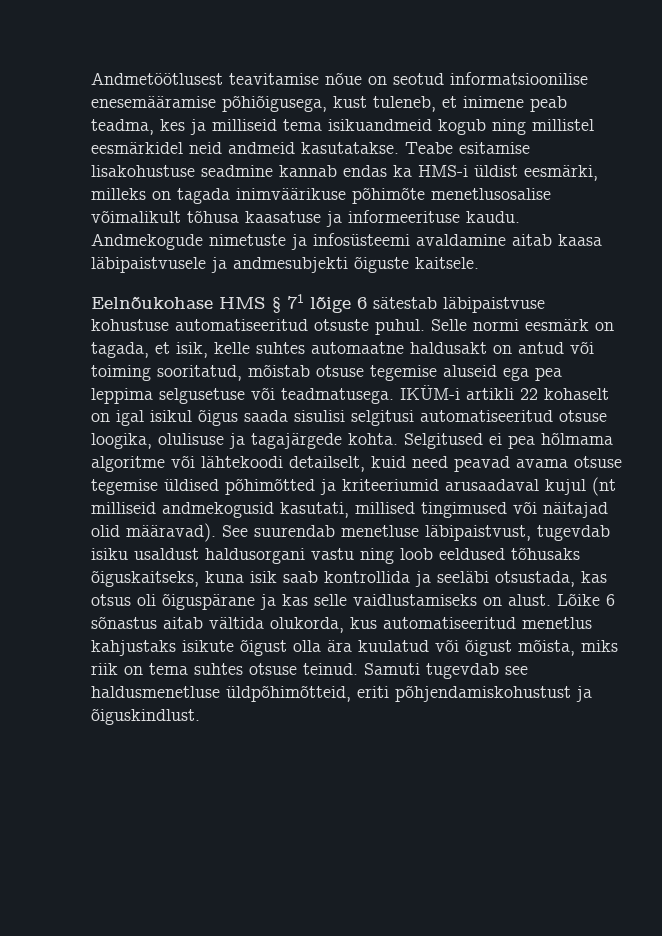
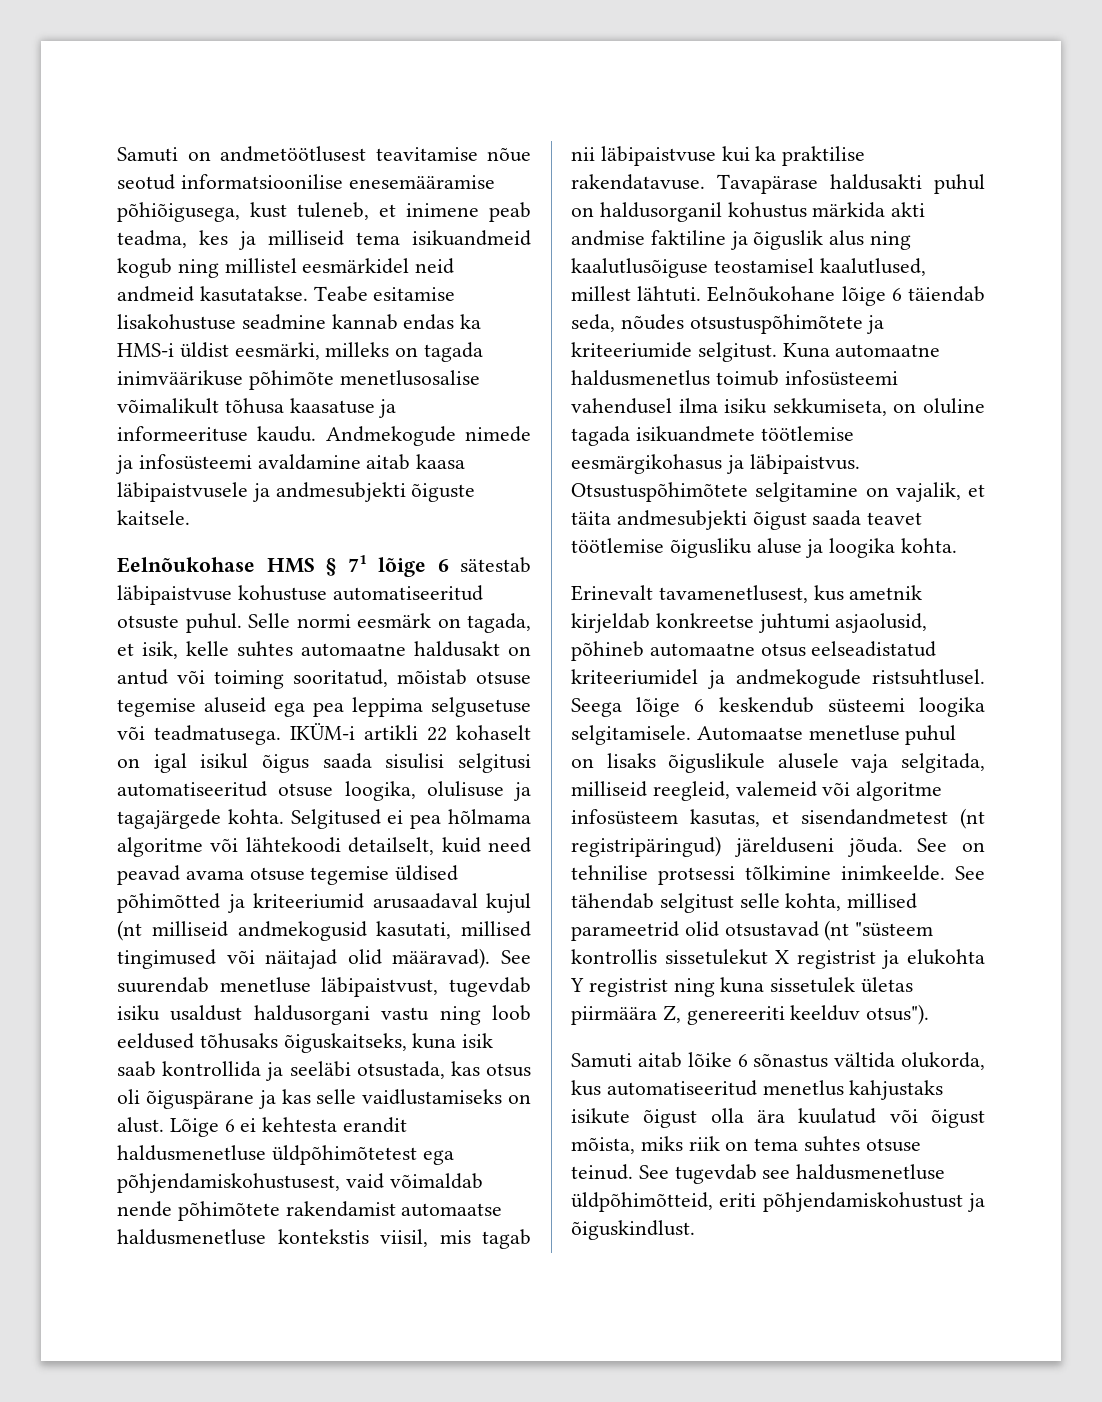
- Andmetöötlusest teavitamise nõue on seotud informatsioonilise enesemääramise põhiõigusega, kust tuleneb, et inimene peab teadma, kes ja milliseid tema isikuandmeid kogub ning millistel eesmärkidel neid andmeid kasutatakse.
+ Samuti on andmetöötlusest teavitamise nõue seotud informatsioonilise enesemääramise põhiõigusega, kust tuleneb, et inimene peab teadma, kes ja milliseid tema isikuandmeid kogub ning millistel eesmärkidel neid andmeid kasutatakse.
- Andmekogude nimetuste ja infosüsteemi avaldamine aitab kaasa läbipaistvusele ja andmesubjekti õiguste kaitsele.
+ Andmekogude nimede ja infosüsteemi avaldamine aitab kaasa läbipaistvusele ja andmesubjekti õiguste kaitsele.
- Lõike 6 sõnastus aitab vältida olukorda, kus automatiseeritud menetlus kahjustaks isikute õigust olla ära kuulatud või õigust mõista, miks riik on tema suhtes otsuse teinud.
+ Lõige 6 ei kehtesta erandit haldusmenetluse üldpõhimõtetest ega põhjendamiskohustusest, vaid võimaldab nende põhimõtete rakendamist automaatse haldusmenetluse kontekstis viisil, mis tagab nii läbipaistvuse kui ka praktilise rakendatavuse. Tavapärase haldusakti puhul on haldusorganil kohustus märkida akti andmise faktiline ja õiguslik alus ning kaalutlusõiguse teostamisel kaalutlused, millest lähtuti. Eelnõukohane lõige 6 täiendab seda, nõudes otsustuspõhimõtete ja kriteeriumide selgitust. Kuna automaatne haldusmenetlus toimub infosüsteemi vahendusel ilma isiku sekkumiseta, on oluline tagada isikuandmete töötlemise eesmärgikohasus ja läbipaistvus. Otsustuspõhimõtete selgitamine on vajalik, et täita andmesubjekti õigust saada teavet töötlemise õigusliku aluse ja loogika kohta.
+ Erinevalt tavamenetlusest, kus ametnik kirjeldab konkreetse juhtumi asjaolusid, põhineb automaatne otsus eelseadistatud kriteeriumidel ja andmekogude ristsuhtlusel. Seega lõige 6 keskendub süsteemi loogika selgitamisele. Automaatse menetluse puhul on lisaks õiguslikule alusele vaja selgitada, milliseid reegleid, valemeid või algoritme infosüsteem kasutas, et sisendandmetest (nt registripäringud) järelduseni jõuda. See on tehnilise protsessi tõlkimine inimkeelde. See tähendab selgitust selle kohta, millised parameetrid olid otsustavad (nt "süsteem kontrollis sissetulekut X registrist ja elukohta Y registrist ning kuna sissetulek ületas piirmäära Z, genereeriti keelduv otsus").
+ Samuti aitab lõike 6 sõnastus vältida olukorda, kus automatiseeritud menetlus kahjustaks isikute õigust olla ära kuulatud või õigust mõista, miks riik on tema suhtes otsuse teinud.
- Samuti tugevdab see haldusmenetluse üldpõhimõtteid, eriti põhjendamiskohustust ja õiguskindlust.
+ See tugevdab see haldusmenetluse üldpõhimõtteid, eriti põhjendamiskohustust ja õiguskindlust.

